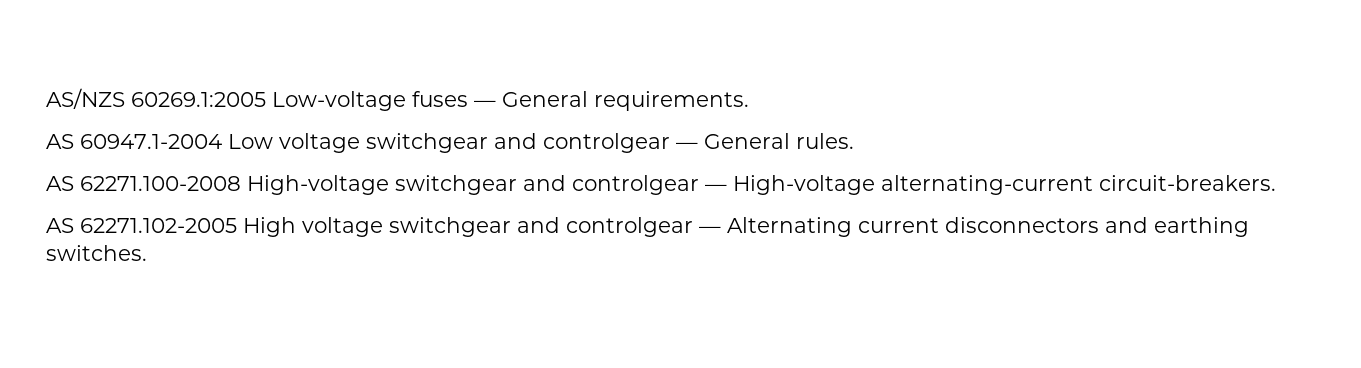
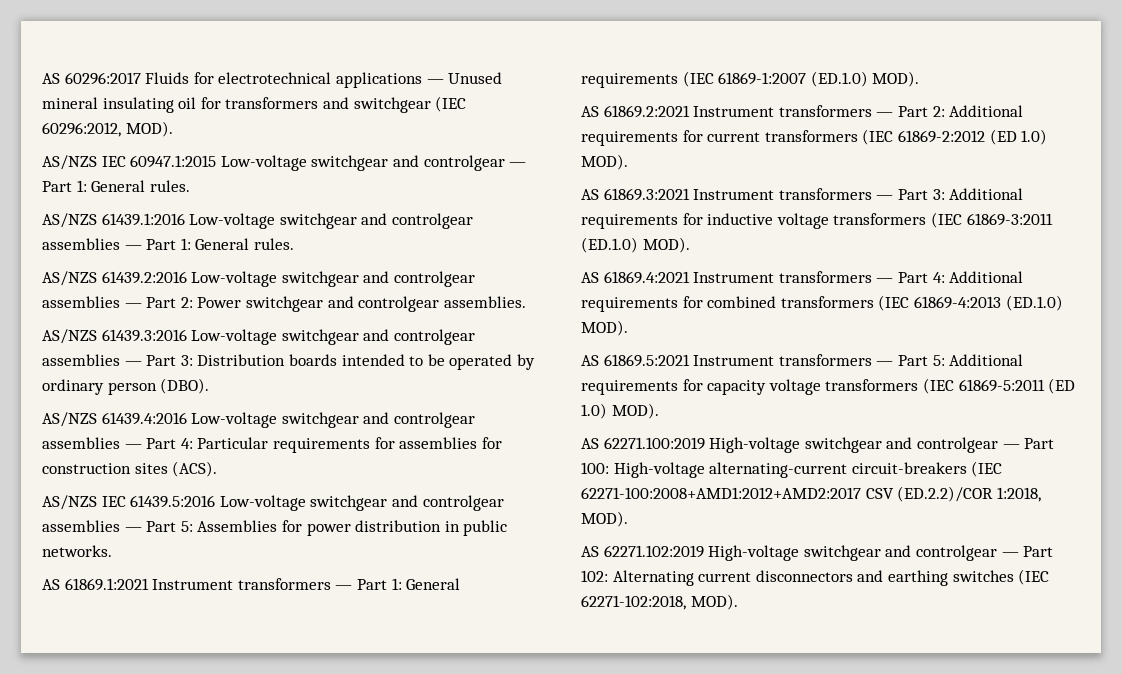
- AS/NZS 60269.1:2005 Low-voltage fuses — General requirements.
- AS 60947.1-2004 Low voltage switchgear and controlgear — General rules.
- AS 62271.100-2008 High-voltage switchgear and controlgear — High-voltage alternating-current circuit-breakers.
- AS 62271.102-2005 High voltage switchgear and controlgear — Alternating current disconnectors and earthing switches.
+ AS 60296:2017 Fluids for electrotechnical applications — Unused mineral insulating oil for transformers and switchgear (IEC 60296:2012, MOD).
+ AS/NZS IEC 60947.1:2015 Low-voltage switchgear and controlgear — Part 1: General rules.
+ AS/NZS 61439.1:2016 Low-voltage switchgear and controlgear assemblies — Part 1: General rules.
+ AS/NZS 61439.2:2016 Low-voltage switchgear and controlgear assemblies — Part 2: Power switchgear and controlgear assemblies.
+ AS/NZS 61439.3:2016 Low-voltage switchgear and controlgear assemblies — Part 3: Distribution boards intended to be operated by ordinary person (DBO).
+ AS/NZS 61439.4:2016 Low-voltage switchgear and controlgear assemblies — Part 4: Particular requirements for assemblies for construction sites (ACS).
+ AS/NZS IEC 61439.5:2016 Low-voltage switchgear and controlgear assemblies — Part 5: Assemblies for power distribution in public networks.
+ AS 61869.1:2021 Instrument transformers — Part 1: General requirements (IEC 61869-1:2007 (ED.1.0) MOD).
+ AS 61869.2:2021 Instrument transformers — Part 2: Additional requirements for current transformers (IEC 61869-2:2012 (ED 1.0) MOD).
+ AS 61869.3:2021 Instrument transformers — Part 3: Additional requirements for inductive voltage transformers (IEC 61869-3:2011 (ED.1.0) MOD).
+ AS 61869.4:2021 Instrument transformers — Part 4: Additional requirements for combined transformers (IEC 61869-4:2013 (ED.1.0) MOD).
+ AS 61869.5:2021 Instrument transformers — Part 5: Additional requirements for capacity voltage transformers (IEC 61869-5:2011 (ED 1.0) MOD).
+ AS 62271.100:2019 High-voltage switchgear and controlgear — Part 100: High-voltage alternating-current circuit-breakers (IEC 62271-100:2008+AMD1:2012+AMD2:2017 CSV (ED.2.2)/COR 1:2018, MOD).
+ AS 62271.102:2019 High-voltage switchgear and controlgear — Part 102: Alternating current disconnectors and earthing switches (IEC 62271-102:2018, MOD).

